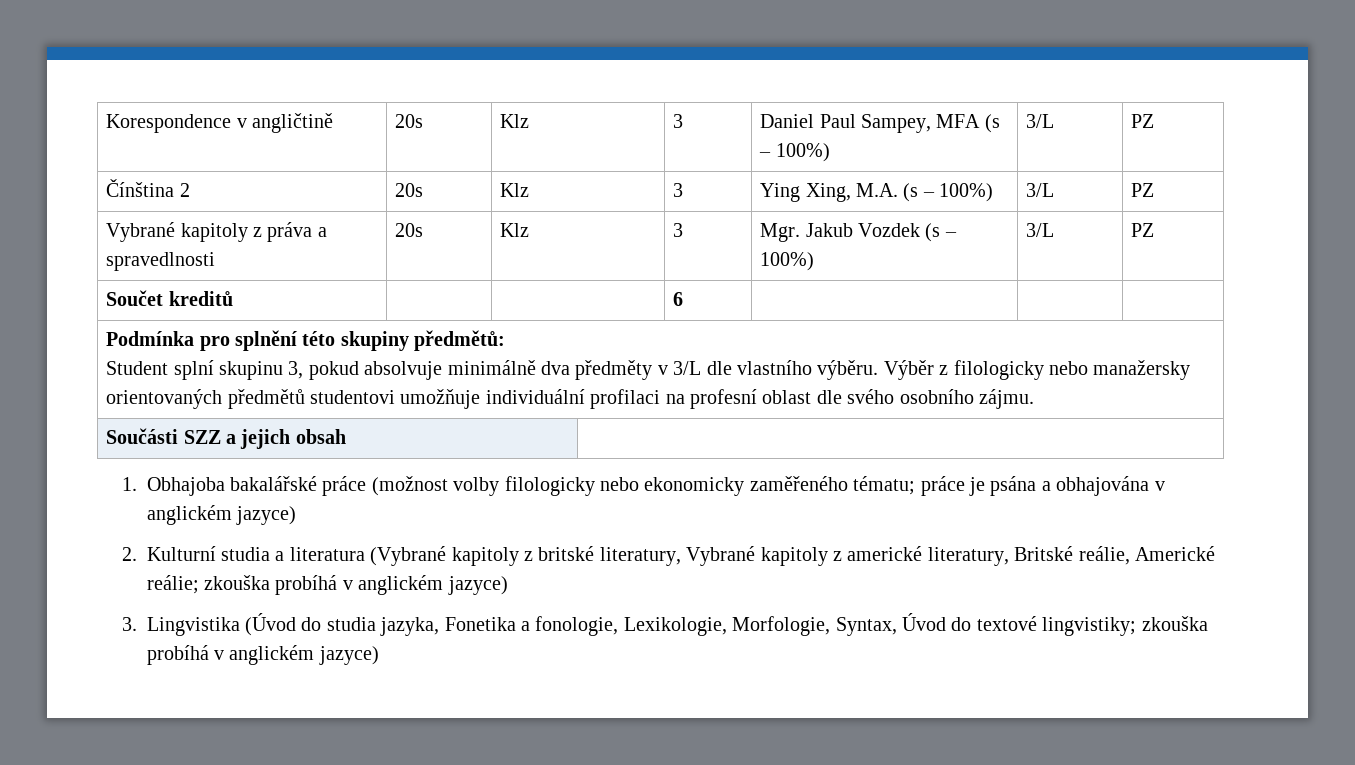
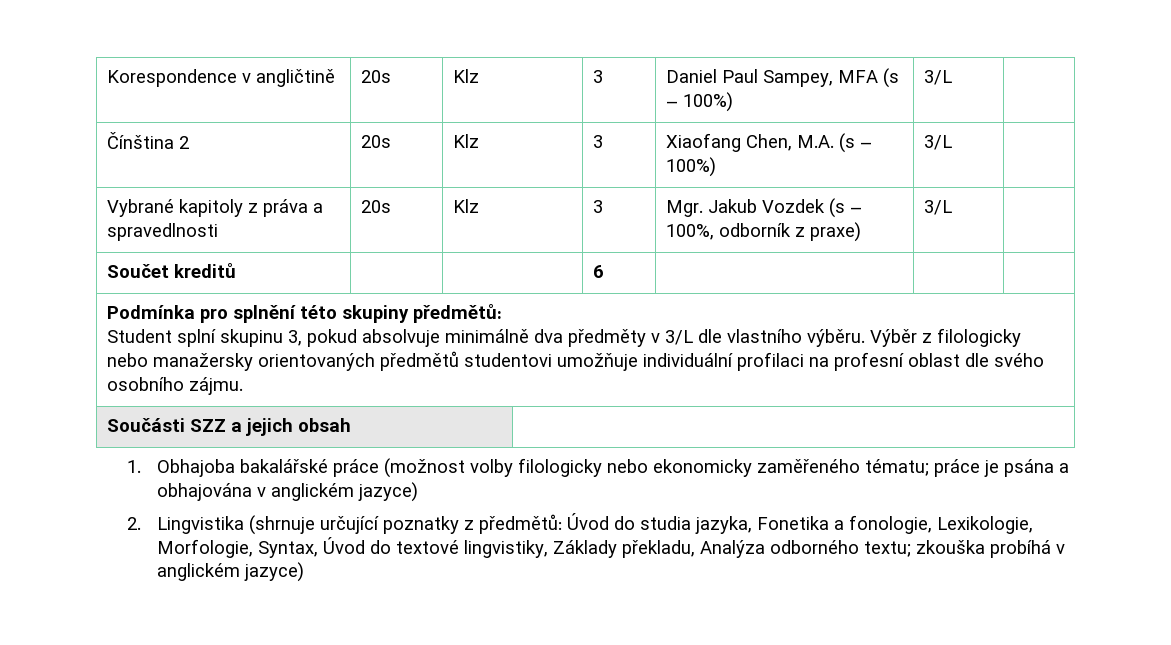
- Korespondence v angličtině | 20s | Klz | 3 | Daniel Paul Sampey, MFA (s – 100%) | 3/L | PZ
+ Korespondence v angličtině | 20s | Klz | 3 | Daniel Paul Sampey, MFA (s – 100%) | 3/L |
- Čínština 2 | 20s | Klz | 3 | Ying Xing, M.A. (s – 100%) | 3/L | PZ
+ Čínština 2 | 20s | Klz | 3 | Xiaofang Chen, M.A. (s – 100%) | 3/L |
- Vybrané kapitoly z práva a spravedlnosti | 20s | Klz | 3 | Mgr. Jakub Vozdek (s – 100%) | 3/L | PZ
+ Vybrané kapitoly z práva a spravedlnosti | 20s | Klz | 3 | Mgr. Jakub Vozdek (s – 100%, odborník z praxe) | 3/L |
- 2. Kulturní studia a literatura (Vybrané kapitoly z britské literatury, Vybrané kapitoly z americké literatury, Britské reálie, Americké reálie; zkouška probíhá v anglickém jazyce)
- 3. Lingvistika (Úvod do studia jazyka, Fonetika a fonologie, Lexikologie, Morfologie, Syntax, Úvod do textové lingvistiky; zkouška probíhá v anglickém jazyce)
+ 2. Lingvistika (shrnuje určující poznatky z předmětů: Úvod do studia jazyka, Fonetika a fonologie, Lexikologie, Morfologie, Syntax, Úvod do textové lingvistiky, Základy překladu, Analýza odborného textu; zkouška probíhá v anglickém jazyce)

